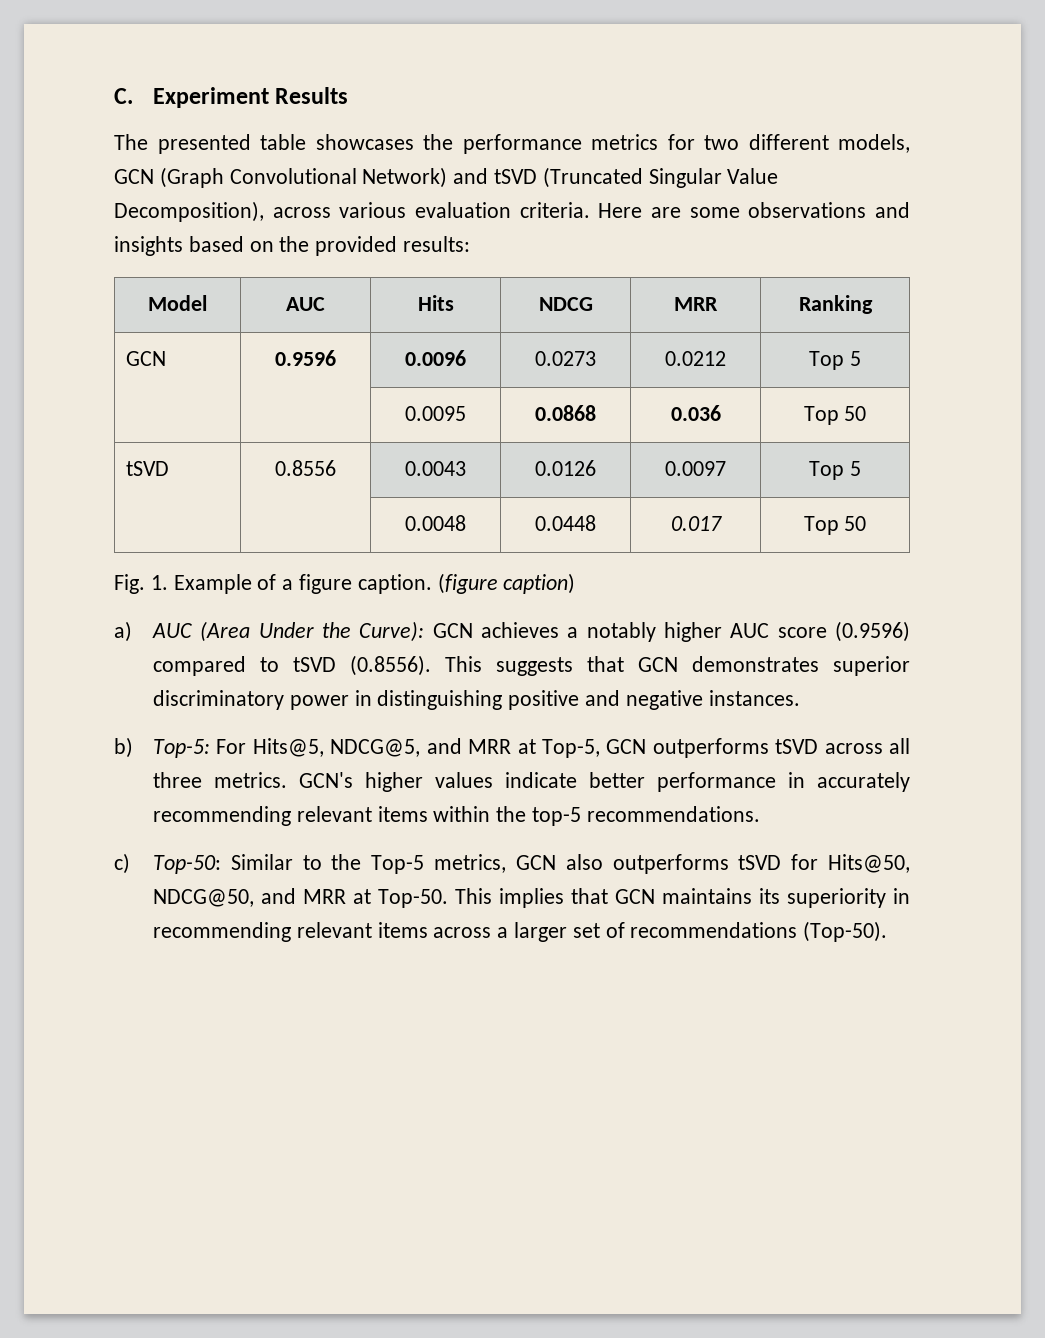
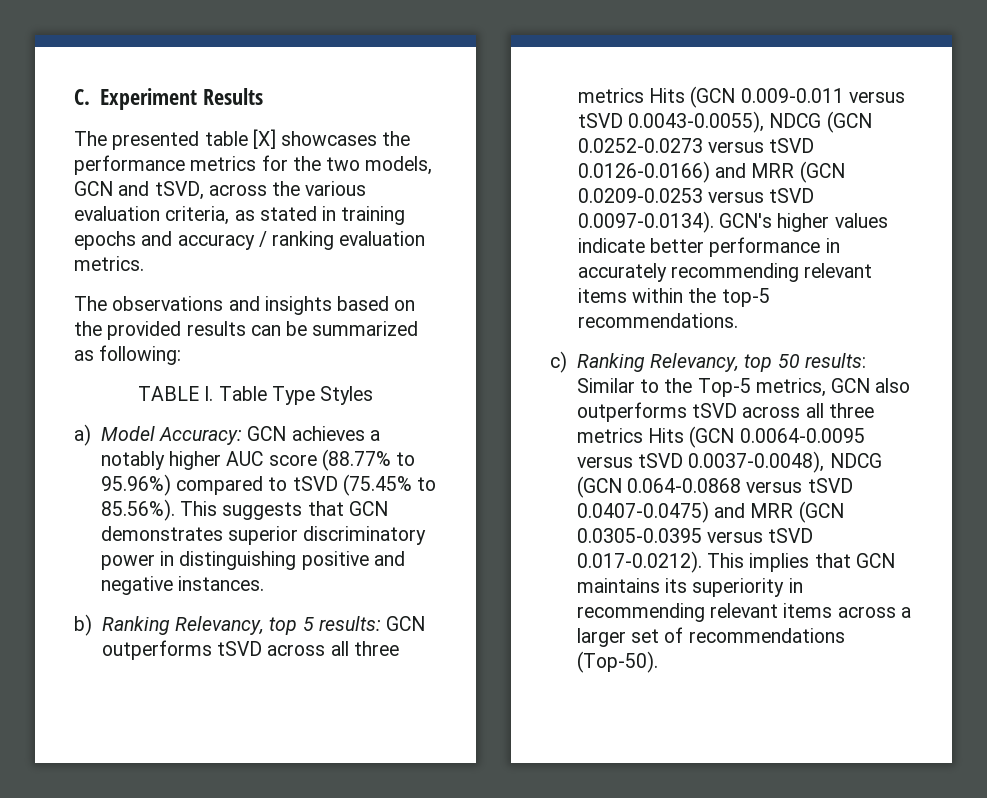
- The presented table showcases the performance metrics for two different models, GCN (Graph Convolutional Network) and tSVD (Truncated Singular Value Decomposition), across various evaluation criteria. Here are some observations and insights based on the provided results:
- Model | AUC | Hits | NDCG | MRR | Ranking
- GCN | 0.9596 | 0.0096 | 0.0273 | 0.0212 | Top 5
- | | 0.0095 | 0.0868 | 0.036 | Top 50
- tSVD | 0.8556 | 0.0043 | 0.0126 | 0.0097 | Top 5
- | | 0.0048 | 0.0448 | 0.017 | Top 50
- Fig. 1. Example of a figure caption. (figure caption)
- a) AUC (Area Under the Curve): GCN achieves a notably higher AUC score (0.9596) compared to tSVD (0.8556). This suggests that GCN demonstrates superior discriminatory power in distinguishing positive and negative instances.
+ The presented table [X] showcases the performance metrics for the two models, GCN and tSVD, across the various evaluation criteria, as stated in training epochs and accuracy / ranking evaluation metrics.
+ The observations and insights based on the provided results can be summarized as following:
+ TABLE I. Table Type Styles
+ a) Model Accuracy: GCN achieves a notably higher AUC score (88.77% to 95.96%) compared to tSVD (75.45% to 85.56%). This suggests that GCN demonstrates superior discriminatory power in distinguishing positive and negative instances.
- b) Top-5: For Hits@5, NDCG@5, and MRR at Top-5, GCN outperforms tSVD across all three metrics. GCN's higher values indicate better performance in accurately recommending relevant items within the top-5 recommendations.
+ b) Ranking Relevancy, top 5 results: GCN outperforms tSVD across all three metrics Hits (GCN 0.009-0.011 versus tSVD 0.0043-0.0055), NDCG (GCN 0.0252-0.0273 versus tSVD 0.0126-0.0166) and MRR (GCN 0.0209-0.0253 versus tSVD 0.0097-0.0134). GCN's higher values indicate better performance in accurately recommending relevant items within the top-5 recommendations.
- c) Top-50: Similar to the Top-5 metrics, GCN also outperforms tSVD for Hits@50, NDCG@50, and MRR at Top-50. This implies that GCN maintains its superiority in recommending relevant items across a larger set of recommendations (Top-50).
+ c) Ranking Relevancy, top 50 results: Similar to the Top-5 metrics, GCN also outperforms tSVD across all three metrics Hits (GCN 0.0064-0.0095 versus tSVD 0.0037-0.0048), NDCG (GCN 0.064-0.0868 versus tSVD 0.0407-0.0475) and MRR (GCN 0.0305-0.0395 versus tSVD 0.017-0.0212). This implies that GCN maintains its superiority in recommending relevant items across a larger set of recommendations (Top-50).

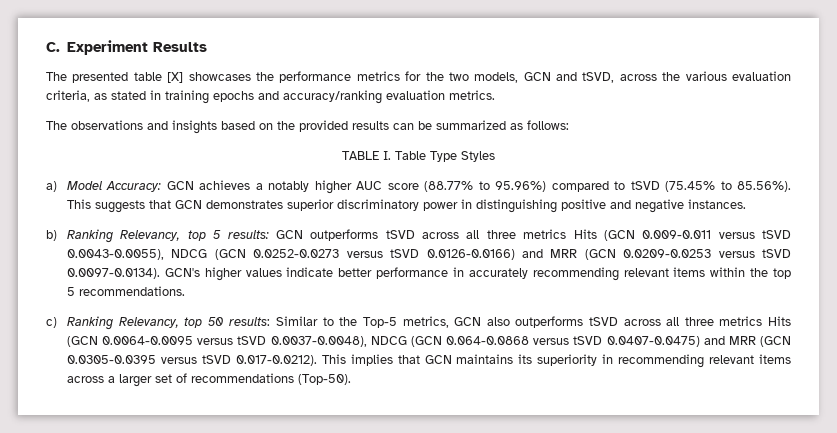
- The presented table [X] showcases the performance metrics for the two models, GCN and tSVD, across the various evaluation criteria, as stated in training epochs and accuracy / ranking evaluation metrics.
+ The presented table [X] showcases the performance metrics for the two models, GCN and tSVD, across the various evaluation criteria, as stated in training epochs and accuracy/ranking evaluation metrics.
- The observations and insights based on the provided results can be summarized as following:
+ The observations and insights based on the provided results can be summarized as follows:
- b) Ranking Relevancy, top 5 results: GCN outperforms tSVD across all three metrics Hits (GCN 0.009-0.011 versus tSVD 0.0043-0.0055), NDCG (GCN 0.0252-0.0273 versus tSVD 0.0126-0.0166) and MRR (GCN 0.0209-0.0253 versus tSVD 0.0097-0.0134). GCN's higher values indicate better performance in accurately recommending relevant items within the top-5 recommendations.
+ b) Ranking Relevancy, top 5 results: GCN outperforms tSVD across all three metrics Hits (GCN 0.009-0.011 versus tSVD 0.0043-0.0055), NDCG (GCN 0.0252-0.0273 versus tSVD 0.0126-0.0166) and MRR (GCN 0.0209-0.0253 versus tSVD 0.0097-0.0134). GCN's higher values indicate better performance in accurately recommending relevant items within the top 5 recommendations.

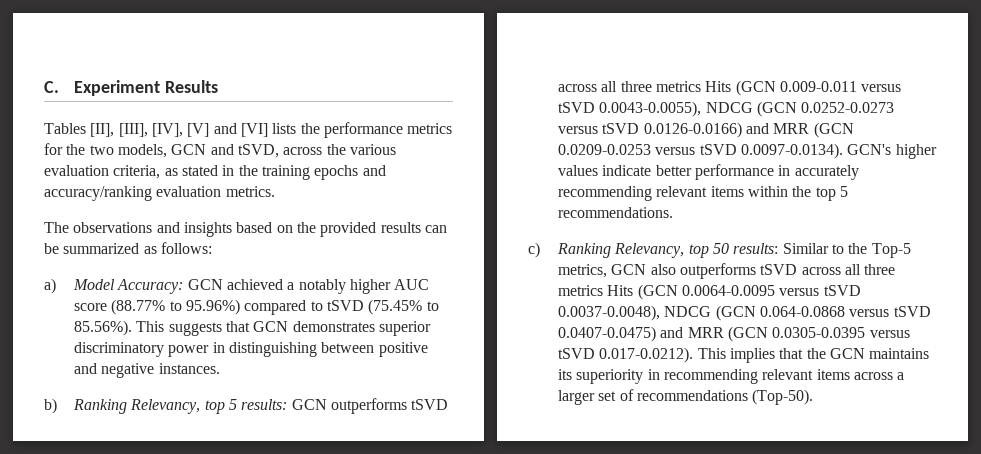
- The presented table [X] showcases the performance metrics for the two models, GCN and tSVD, across the various evaluation criteria, as stated in training epochs and accuracy/ranking evaluation metrics.
+ Tables [II], [III], [IV], [V] and [VI] lists the performance metrics for the two models, GCN and tSVD, across the various evaluation criteria, as stated in the training epochs and accuracy/ranking evaluation metrics.
- TABLE I. Table Type Styles
- a) Model Accuracy: GCN achieves a notably higher AUC score (88.77% to 95.96%) compared to tSVD (75.45% to 85.56%). This suggests that GCN demonstrates superior discriminatory power in distinguishing positive and negative instances.
+ a) Model Accuracy: GCN achieved a notably higher AUC score (88.77% to 95.96%) compared to tSVD (75.45% to 85.56%). This suggests that GCN demonstrates superior discriminatory power in distinguishing between positive and negative instances.
- c) Ranking Relevancy, top 50 results: Similar to the Top-5 metrics, GCN also outperforms tSVD across all three metrics Hits (GCN 0.0064-0.0095 versus tSVD 0.0037-0.0048), NDCG (GCN 0.064-0.0868 versus tSVD 0.0407-0.0475) and MRR (GCN 0.0305-0.0395 versus tSVD 0.017-0.0212). This implies that GCN maintains its superiority in recommending relevant items across a larger set of recommendations (Top-50).
+ c) Ranking Relevancy, top 50 results: Similar to the Top-5 metrics, GCN also outperforms tSVD across all three metrics Hits (GCN 0.0064-0.0095 versus tSVD 0.0037-0.0048), NDCG (GCN 0.064-0.0868 versus tSVD 0.0407-0.0475) and MRR (GCN 0.0305-0.0395 versus tSVD 0.017-0.0212). This implies that the GCN maintains its superiority in recommending relevant items across a larger set of recommendations (Top-50).

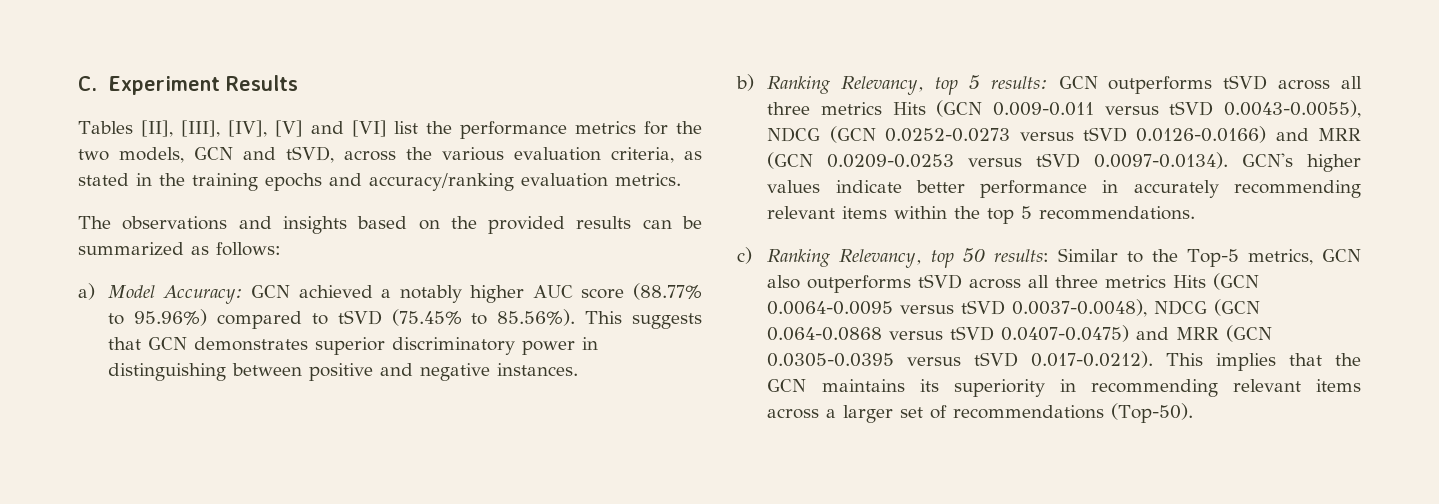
- Tables [II], [III], [IV], [V] and [VI] lists the performance metrics for the two models, GCN and tSVD, across the various evaluation criteria, as stated in the training epochs and accuracy/ranking evaluation metrics.
+ Tables [II], [III], [IV], [V] and [VI] list the performance metrics for the two models, GCN and tSVD, across the various evaluation criteria, as stated in the training epochs and accuracy/ranking evaluation metrics.

